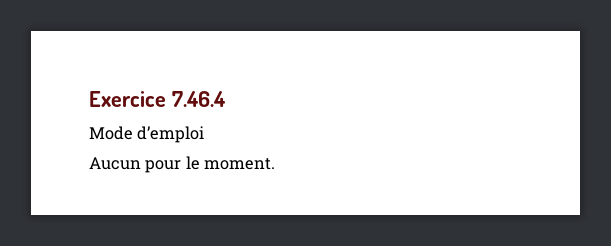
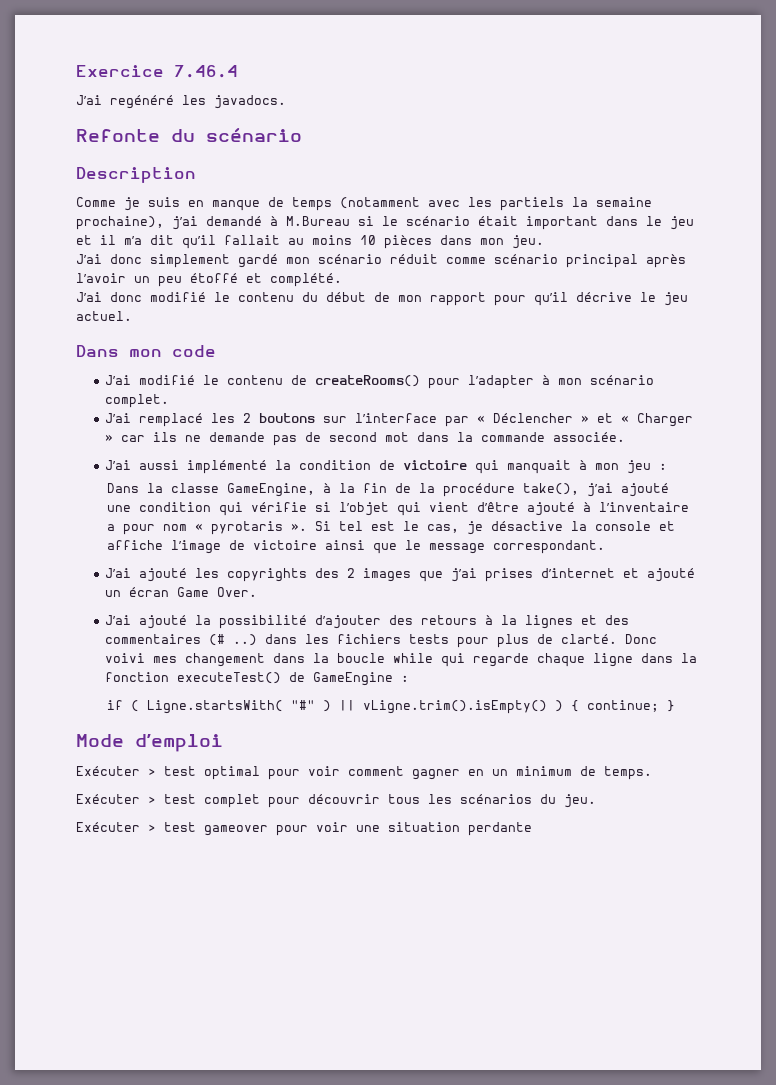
+ J’ai regénéré les javadocs.
+ Refonte du scénario
+ Description
+ Comme je suis en manque de temps (notamment avec les partiels la semaine prochaine), j’ai demandé à M.Bureau si le scénario était important dans le jeu et il m’a dit qu’il fallait au moins 10 pièces dans mon jeu.
+ J’ai donc simplement gardé mon scénario réduit comme scénario principal après l’avoir un peu étoffé et complété.
+ J’ai donc modifié le contenu du début de mon rapport pour qu’il décrive le jeu actuel.
+ Dans mon code
+ J’ai modifié le contenu de createRooms() pour l’adapter à mon scénario complet.
+ J’ai remplacé les 2 boutons sur l’interface par « Déclencher » et « Charger » car ils ne demande pas de second mot dans la commande associée.
+ J’ai aussi implémenté la condition de victoire qui manquait à mon jeu :
+ Dans la classe GameEngine, à la fin de la procédure take(), j’ai ajouté une condition qui vérifie si l’objet qui vient d’être ajouté à l’inventaire a pour nom « pyrotaris ». Si tel est le cas, je désactive la console et affiche l’image de victoire ainsi que le message correspondant.
+ J’ai ajouté les copyrights des 2 images que j’ai prises d’internet et ajouté un écran Game Over.
+ J’ai ajouté la possibilité d’ajouter des retours à la lignes et des commentaires (# ..) dans les fichiers tests pour plus de clarté. Donc voivi mes changement dans la boucle while qui regarde chaque ligne dans la fonction executeTest() de GameEngine :
+ if ( Ligne.startsWith( "#" ) || vLigne.trim().isEmpty() ) { continue; }
  Mode d’emploi
- Aucun pour le moment.
+ Exécuter > test optimal pour voir comment gagner en un minimum de temps.
+ Exécuter > test complet pour découvrir tous les scénarios du jeu.
+ Exécuter > test gameover pour voir une situation perdante

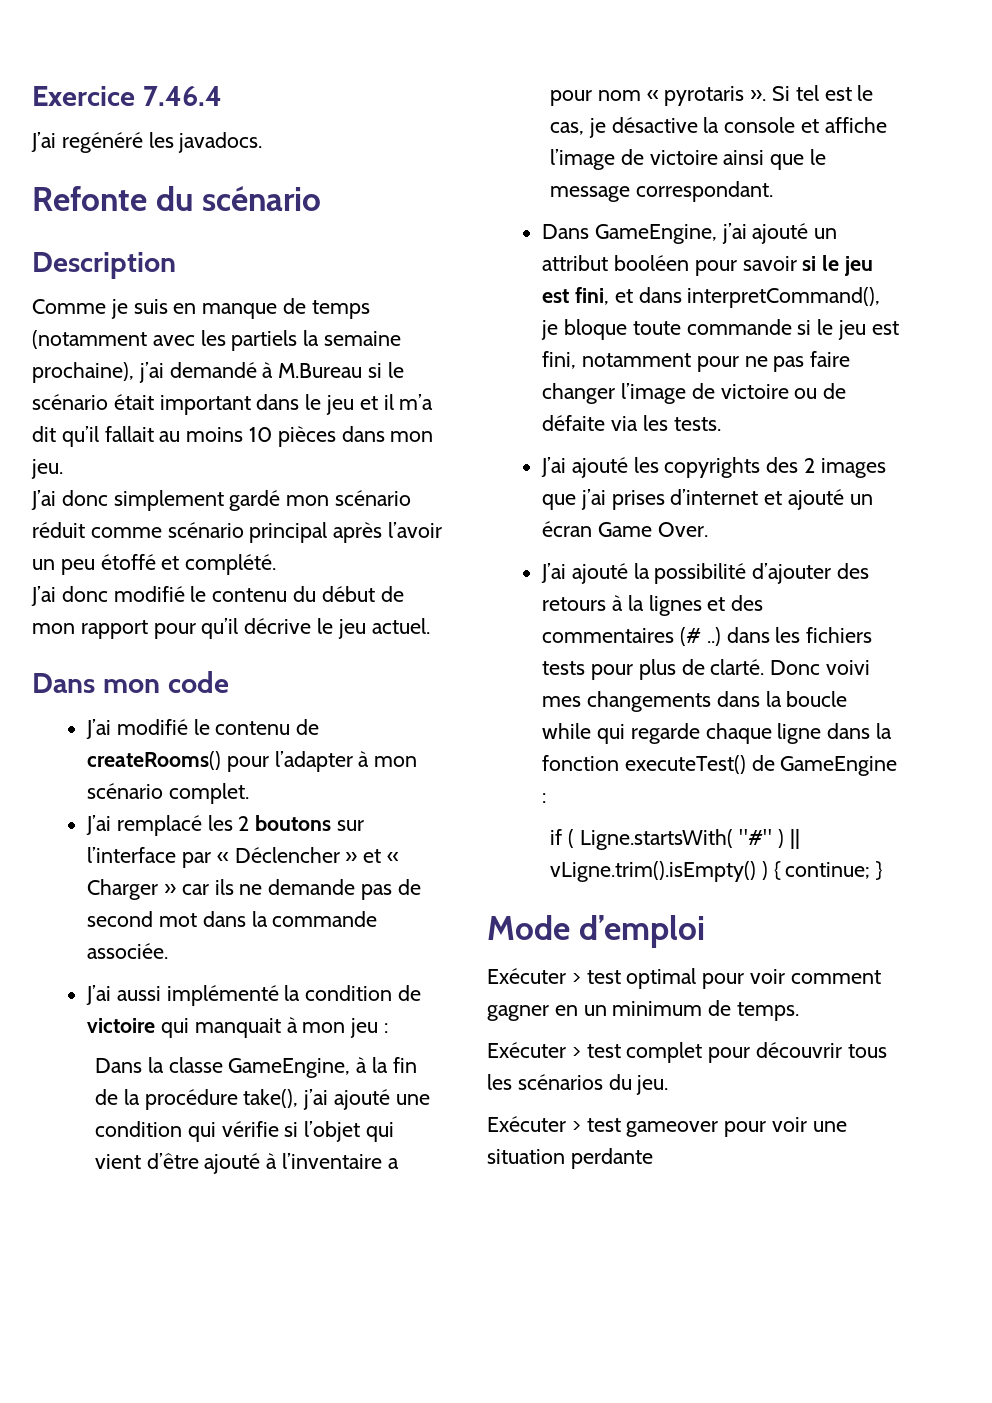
+ Dans GameEngine, j’ai ajouté un attribut booléen pour savoir si le jeu est fini, et dans interpretCommand(), je bloque toute commande si le jeu est fini, notamment pour ne pas faire changer l’image de victoire ou de défaite via les tests.
- Donc voivi mes changement dans la boucle while qui regarde chaque ligne dans la fonction executeTest() de GameEngine :
+ Donc voivi mes changements dans la boucle while qui regarde chaque ligne dans la fonction executeTest() de GameEngine :

